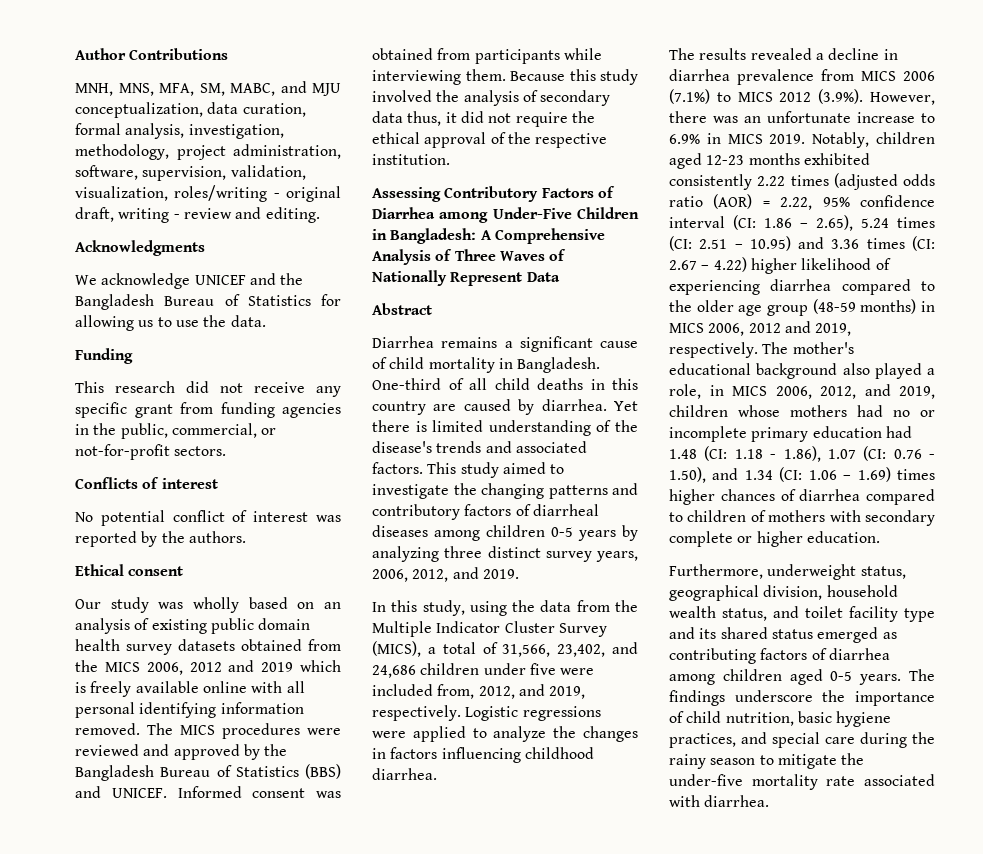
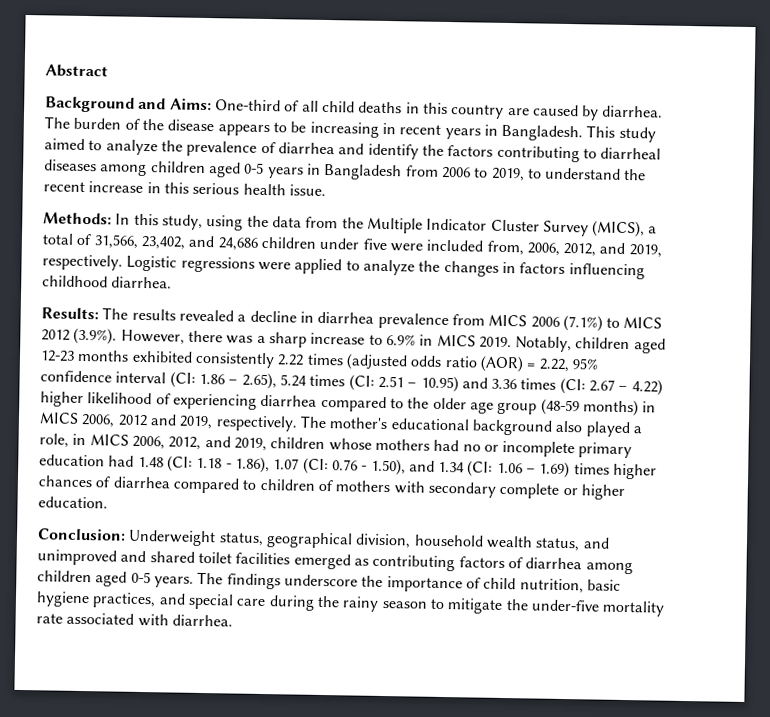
- Author Contributions
- MNH, MNS, MFA, SM, MABC, and MJU conceptualization, data curation, formal analysis, investigation, methodology, project administration, software, supervision, validation, visualization, roles/writing - original draft, writing - review and editing.
- Acknowledgments
- We acknowledge UNICEF and the Bangladesh Bureau of Statistics for allowing us to use the data.
- Funding
- This research did not receive any specific grant from funding agencies in the public, commercial, or not-for-profit sectors.
- Conflicts of interest
- No potential conflict of interest was reported by the authors.
- Ethical consent
- Our study was wholly based on an analysis of existing public domain health survey datasets obtained from the MICS 2006, 2012 and 2019 which is freely available online with all personal identifying information removed. The MICS procedures were reviewed and approved by the Bangladesh Bureau of Statistics (BBS) and UNICEF. Informed consent was obtained from participants while interviewing them. Because this study involved the analysis of secondary data thus, it did not require the ethical approval of the respective institution.
- Assessing Contributory Factors of Diarrhea among Under-Five Children in Bangladesh: A Comprehensive Analysis of Three Waves of Nationally Represent Data
  Abstract
- Diarrhea remains a significant cause of child mortality in Bangladesh. One-third of all child deaths in this country are caused by diarrhea.
+ Background and Aims: One-third of all child deaths in this country are caused by diarrhea.
- Yet there is limited understanding of the disease's trends and associated factors. This study aimed to investigate the changing patterns and contributory factors of diarrheal diseases among children 0-5 years by analyzing three distinct survey years, 2006, 2012, and 2019.
- In this study, using the data from the Multiple Indicator Cluster Survey (MICS), a total of 31,566, 23,402, and 24,686 children under five were included from, 2012, and 2019, respectively.
+ The burden of the disease appears to be increasing in recent years in Bangladesh. This study aimed to analyze the prevalence of diarrhea and identify the factors contributing to diarrheal diseases among children aged 0-5 years in Bangladesh from 2006 to 2019, to understand the recent increase in this serious health issue.
+ Methods: In this study, using the data from the Multiple Indicator Cluster Survey (MICS), a total of 31,566, 23,402, and 24,686 children under five were included from, 2006, 2012, and 2019, respectively.
- The results revealed a decline in diarrhea prevalence from MICS 2006 (7.1%) to MICS 2012 (3.9%). However, there was an unfortunate increase to 6.9% in MICS 2019.
+ Results: The results revealed a decline in diarrhea prevalence from MICS 2006 (7.1%) to MICS 2012 (3.9%). However, there was a sharp increase to 6.9% in MICS 2019.
- Furthermore, underweight status, geographical division, household wealth status, and toilet facility type and its shared status emerged as contributing factors of diarrhea among children aged 0-5 years.
+ Conclusion: Underweight status, geographical division, household wealth status, and unimproved and shared toilet facilities emerged as contributing factors of diarrhea among children aged 0-5 years.

